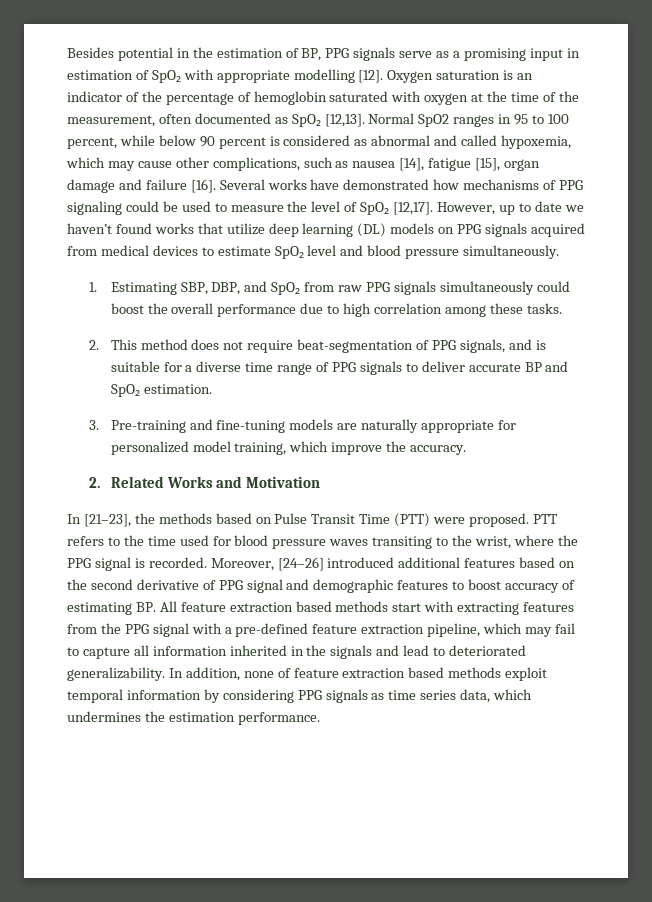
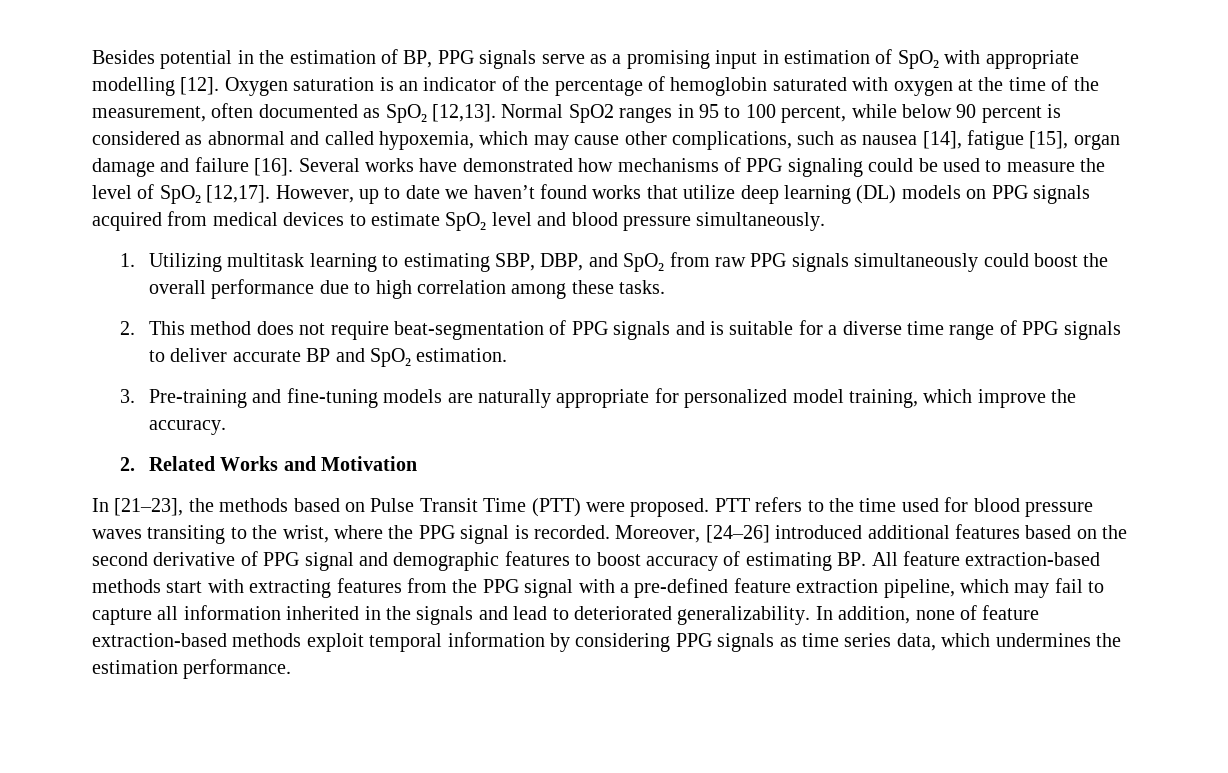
- 1. Estimating SBP, DBP, and SpO₂ from raw PPG signals simultaneously could boost the overall performance due to high correlation among these tasks.
+ 1. Utilizing multitask learning to estimating SBP, DBP, and SpO₂ from raw PPG signals simultaneously could boost the overall performance due to high correlation among these tasks.
- 2. This method does not require beat-segmentation of PPG signals, and is suitable for a diverse time range of PPG signals to deliver accurate BP and SpO₂ estimation.
+ 2. This method does not require beat-segmentation of PPG signals and is suitable for a diverse time range of PPG signals to deliver accurate BP and SpO₂ estimation.
- Moreover, [24–26] introduced additional features based on the second derivative of PPG signal and demographic features to boost accuracy of estimating BP. All feature extraction based methods start with extracting features from the PPG signal with a pre-defined feature extraction pipeline, which may fail to capture all information inherited in the signals and lead to deteriorated generalizability.
+ Moreover, [24–26] introduced additional features based on the second derivative of PPG signal and demographic features to boost accuracy of estimating BP. All feature extraction-based methods start with extracting features from the PPG signal with a pre-defined feature extraction pipeline, which may fail to capture all information inherited in the signals and lead to deteriorated generalizability.
- In addition, none of feature extraction based methods exploit temporal information by considering PPG signals as time series data, which undermines the estimation performance.
+ In addition, none of feature extraction-based methods exploit temporal information by considering PPG signals as time series data, which undermines the estimation performance.

